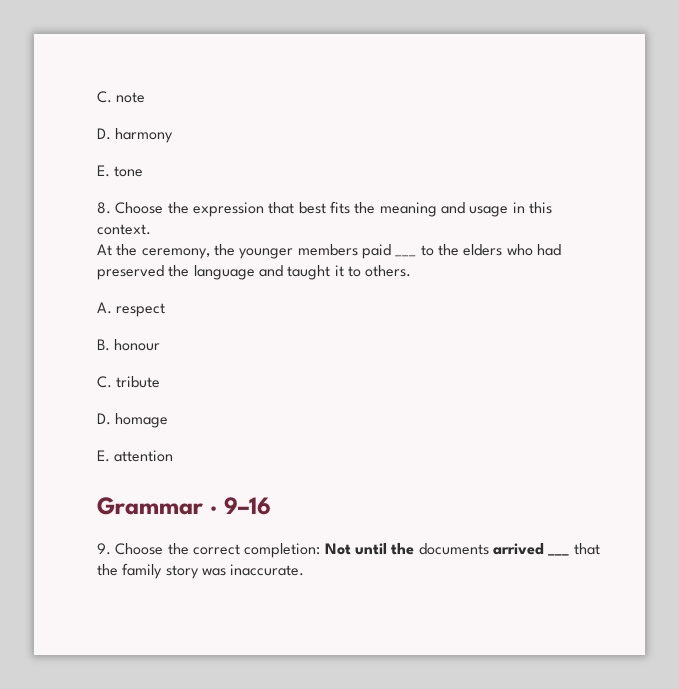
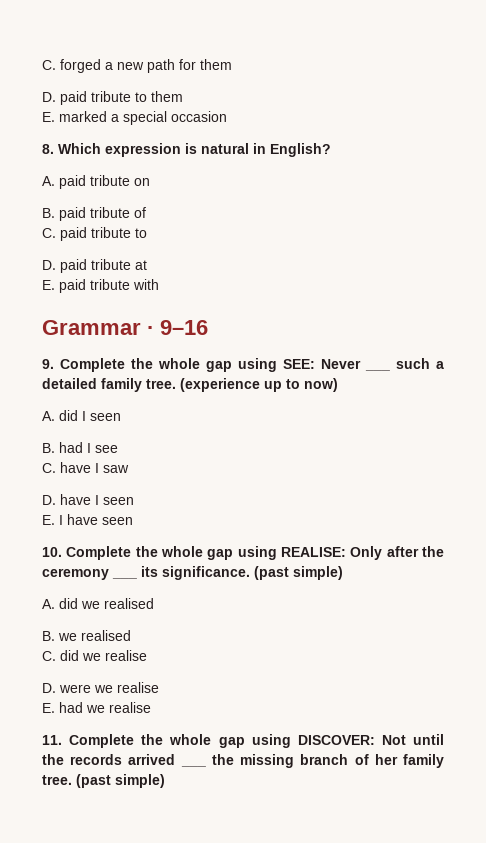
- C. note
- D. harmony
- E. tone
- 8. Choose the expression that best fits the meaning and usage in this context.
- At the ceremony, the younger members paid ___ to the elders who had preserved the language and taught it to others.
- A. respect
- B. honour
- C. tribute
- D. homage
- E. attention
+ C. forged a new path for them
+ D. paid tribute to them
+ E. marked a special occasion
+ 8. Which expression is natural in English?
+ A. paid tribute on
+ B. paid tribute of
+ C. paid tribute to
+ D. paid tribute at
+ E. paid tribute with
  Grammar · 9–16
- 9. Choose the correct completion: Not until the documents arrived ___ that the family story was inaccurate.
+ 9. Complete the whole gap using SEE: Never ___ such a detailed family tree. (experience up to now)
+ A. did I seen
+ B. had I see
+ C. have I saw
+ D. have I seen
+ E. I have seen
+ 10. Complete the whole gap using REALISE: Only after the ceremony ___ its significance. (past simple)
+ A. did we realised
+ B. we realised
+ C. did we realise
+ D. were we realise
+ E. had we realise
+ 11. Complete the whole gap using DISCOVER: Not until the records arrived ___ the missing branch of her family tree. (past simple)

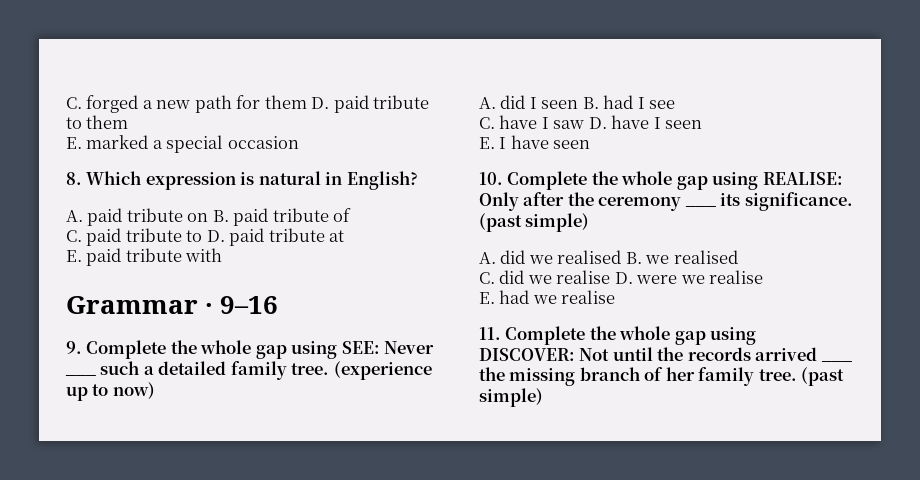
- C. forged a new path for them
- D. paid tribute to them
+ C. forged a new path for them D. paid tribute to them
- A. paid tribute on
- B. paid tribute of
+ A. paid tribute on B. paid tribute of
- C. paid tribute to
- D. paid tribute at
+ C. paid tribute to D. paid tribute at
- A. did I seen
- B. had I see
+ A. did I seen B. had I see
- C. have I saw
- D. have I seen
+ C. have I saw D. have I seen
- A. did we realised
- B. we realised
+ A. did we realised B. we realised
- C. did we realise
- D. were we realise
+ C. did we realise D. were we realise

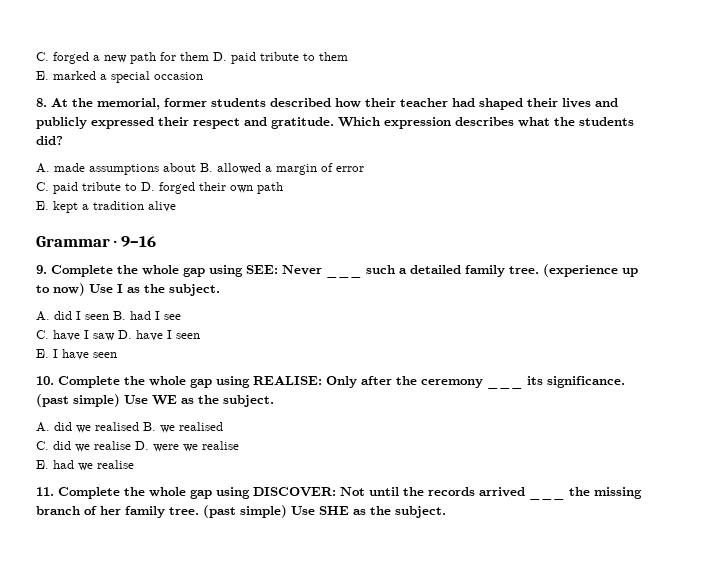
- 8. Which expression is natural in English?
- A. paid tribute on B. paid tribute of
+ 8. At the memorial, former students described how their teacher had shaped their lives and publicly expressed their respect and gratitude. Which expression describes what the students did?
+ A. made assumptions about B. allowed a margin of error
- C. paid tribute to D. paid tribute at
- E. paid tribute with
+ C. paid tribute to D. forged their own path
+ E. kept a tradition alive
- (experience up to now)
+ (experience up to now) Use I as the subject.
- 10. Complete the whole gap using REALISE: Only after the ceremony ___ its significance. (past simple)
+ 10. Complete the whole gap using REALISE: Only after the ceremony ___ its significance. (past simple) Use WE as the subject.
- 11. Complete the whole gap using DISCOVER: Not until the records arrived ___ the missing branch of her family tree. (past simple)
+ 11. Complete the whole gap using DISCOVER: Not until the records arrived ___ the missing branch of her family tree. (past simple) Use SHE as the subject.

